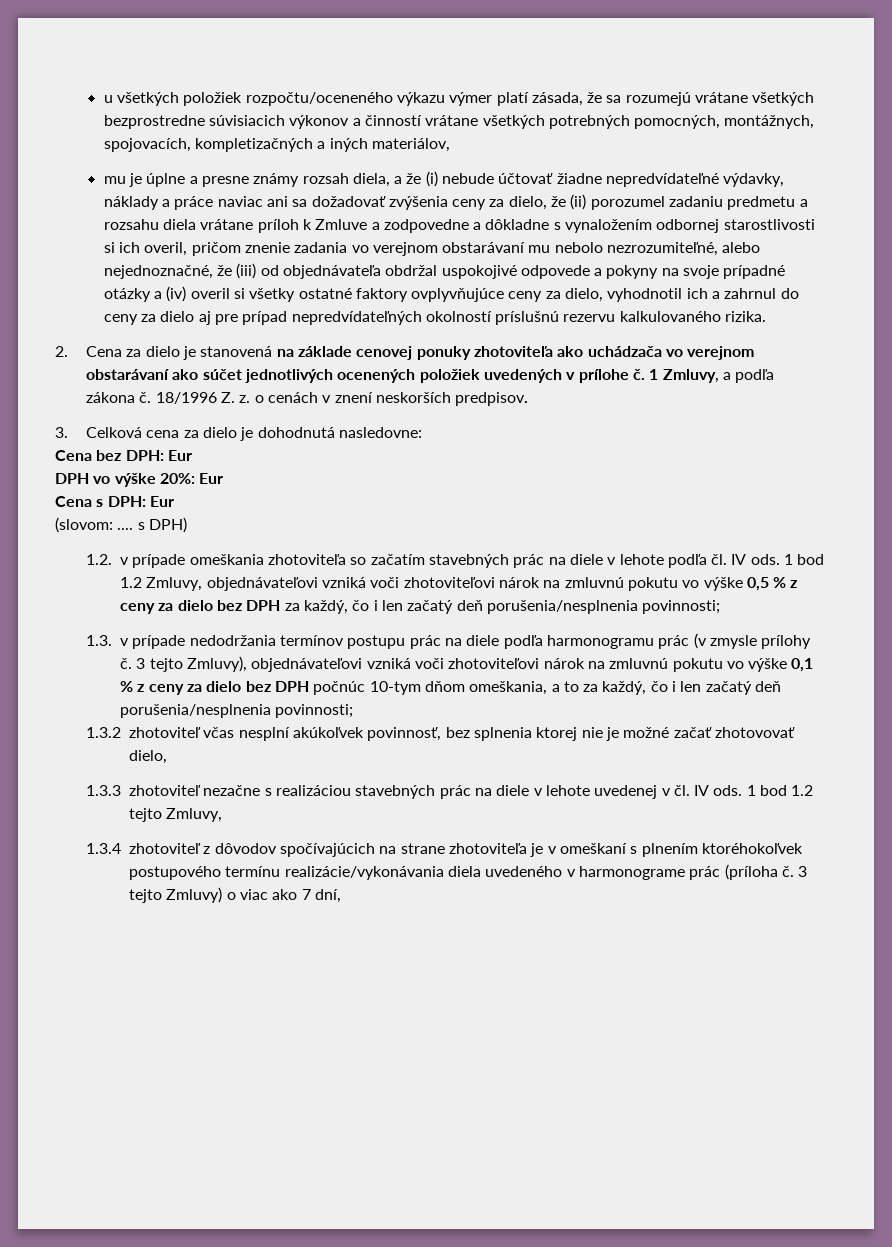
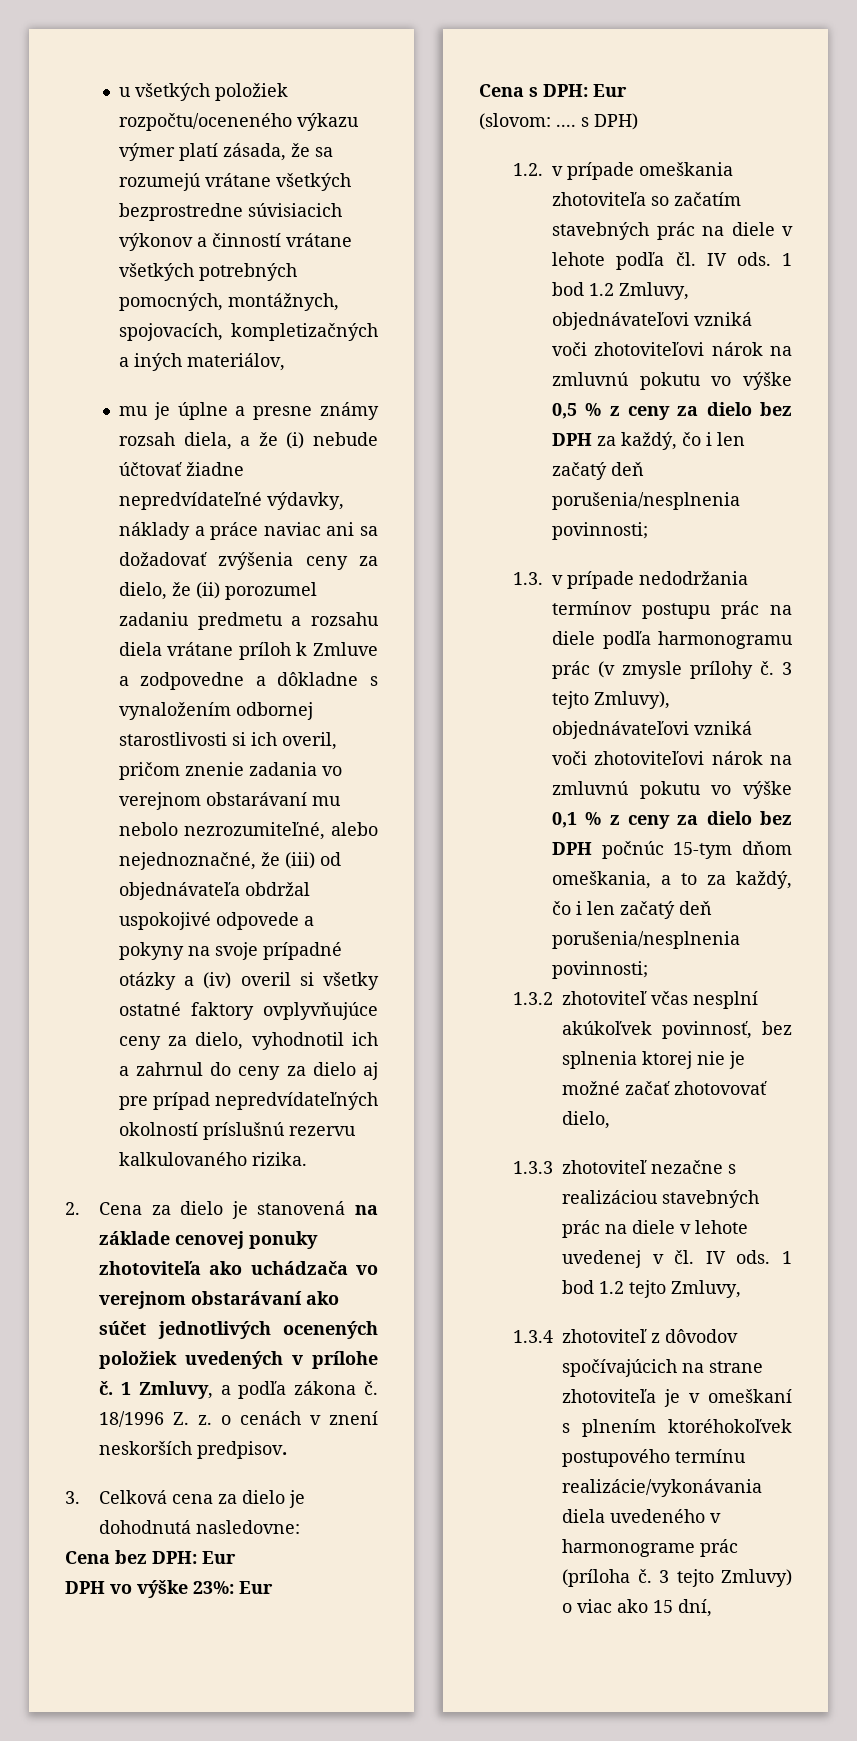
- DPH vo výške 20%: Eur
+ DPH vo výške 23%: Eur
- 3 tejto Zmluvy), objednávateľovi vzniká voči zhotoviteľovi nárok na zmluvnú pokutu vo výške 0,1 % z ceny za dielo bez DPH počnúc 10-tym dňom omeškania, a to za každý, čo i len začatý deň porušenia/nesplnenia povinnosti;
+ 3 tejto Zmluvy), objednávateľovi vzniká voči zhotoviteľovi nárok na zmluvnú pokutu vo výške 0,1 % z ceny za dielo bez DPH počnúc 15-tym dňom omeškania, a to za každý, čo i len začatý deň porušenia/nesplnenia povinnosti;
- 3 tejto Zmluvy) o viac ako 7 dní,
+ 3 tejto Zmluvy) o viac ako 15 dní,

